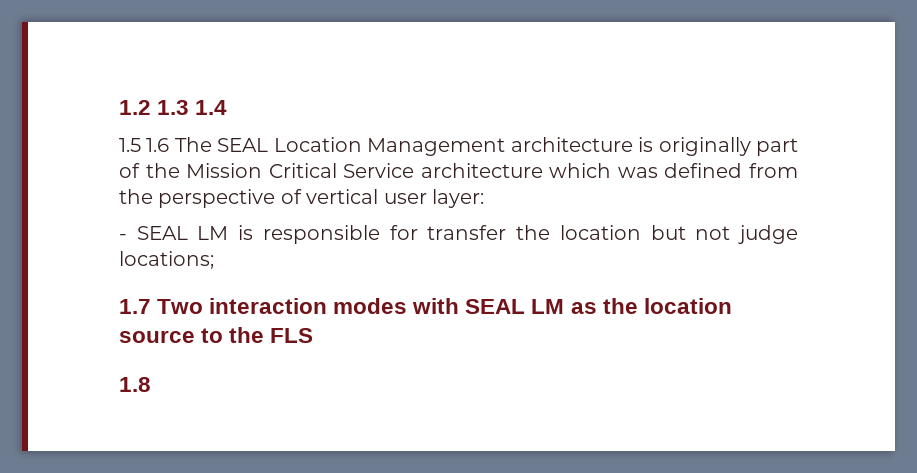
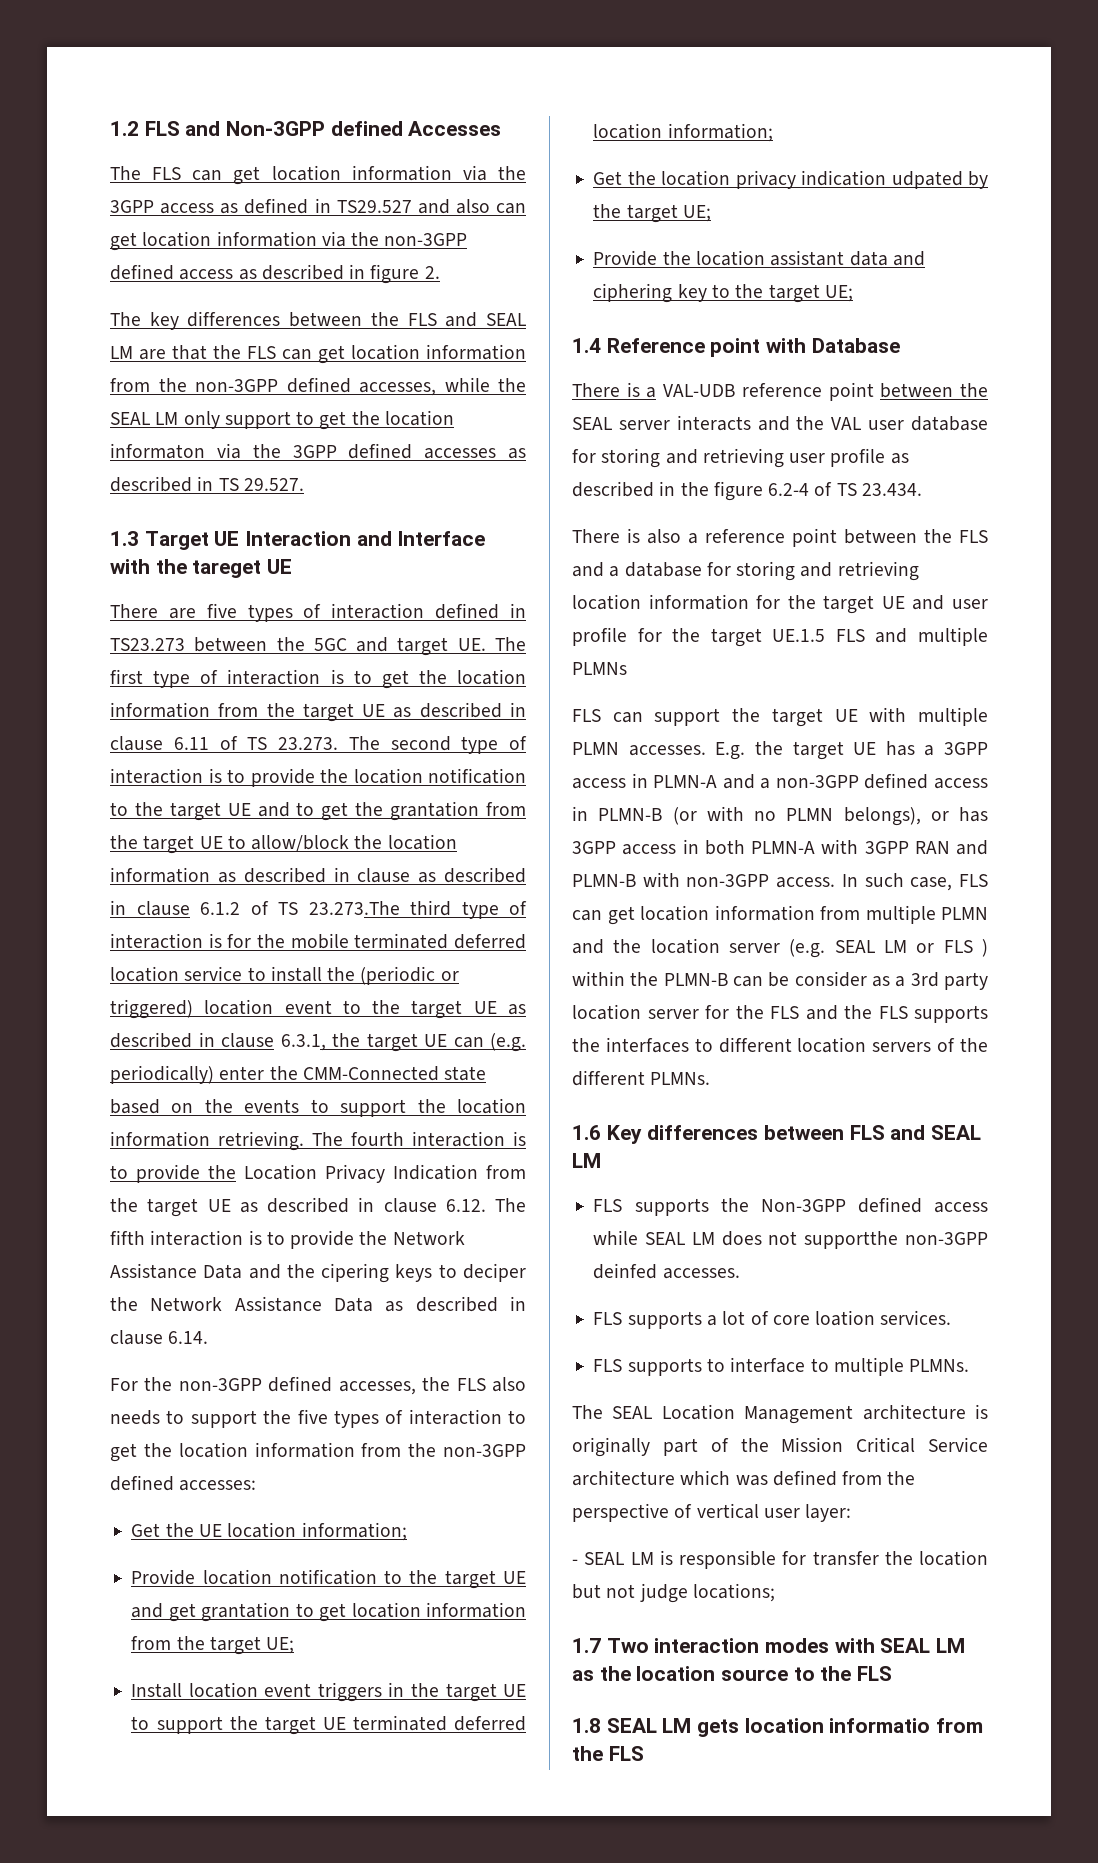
- 1.2 1.3 1.4
- 1.5 1.6 The SEAL Location Management architecture is originally part of the Mission Critical Service architecture which was defined from the perspective of vertical user layer:
+ 1.2 FLS and Non-3GPP defined Accesses
+ The FLS can get location information via the 3GPP access as defined in TS29.527 and also can get location information via the non-3GPP defined access as described in figure 2.
+ The key differences between the FLS and SEAL LM are that the FLS can get location information from the non-3GPP defined accesses, while the SEAL LM only support to get the location informaton via the 3GPP defined accesses as described in TS 29.527.
+ 1.3 Target UE Interaction and Interface with the tareget UE
+ There are five types of interaction defined in TS23.273 between the 5GC and target UE. The first type of interaction is to get the location information from the target UE as described in clause 6.11 of TS 23.273. The second type of interaction is to provide the location notification to the target UE and to get the grantation from the target UE to allow/block the location information as described in clause as described in clause 6.1.2 of TS 23.273.The third type of interaction is for the mobile terminated deferred location service to install the (periodic or triggered) location event to the target UE as described in clause 6.3.1, the target UE can (e.g. periodically) enter the CMM-Connected state based on the events to support the location information retrieving. The fourth interaction is to provide the Location Privacy Indication from the target UE as described in clause 6.12. The fifth interaction is to provide the Network Assistance Data and the cipering keys to deciper the Network Assistance Data as described in clause 6.14.
+ For the non-3GPP defined accesses, the FLS also needs to support the five types of interaction to get the location information from the non-3GPP defined accesses:
+ Get the UE location information;
+ Provide location notification to the target UE and get grantation to get location information from the target UE;
+ Install location event triggers in the target UE to support the target UE terminated deferred location information;
+ Get the location privacy indication udpated by the target UE;
+ Provide the location assistant data and ciphering key to the target UE;
+ 1.4 Reference point with Database
+ There is a VAL-UDB reference point between the SEAL server interacts and the VAL user database for storing and retrieving user profile as described in the figure 6.2-4 of TS 23.434.
+ There is also a reference point between the FLS and a database for storing and retrieving location information for the target UE and user profile for the target UE.1.5 FLS and multiple PLMNs
+ FLS can support the target UE with multiple PLMN accesses. E.g. the target UE has a 3GPP access in PLMN-A and a non-3GPP defined access in PLMN-B (or with no PLMN belongs), or has 3GPP access in both PLMN-A with 3GPP RAN and PLMN-B with non-3GPP access. In such case, FLS can get location information from multiple PLMN and the location server (e.g. SEAL LM or FLS ) within the PLMN-B can be consider as a 3rd party location server for the FLS and the FLS supports the interfaces to different location servers of the different PLMNs.
+ 1.6 Key differences between FLS and SEAL LM
+ FLS supports the Non-3GPP defined access while SEAL LM does not supportthe non-3GPP deinfed accesses.
+ FLS supports a lot of core loation services.
+ FLS supports to interface to multiple PLMNs.
+ The SEAL Location Management architecture is originally part of the Mission Critical Service architecture which was defined from the perspective of vertical user layer:
- 1.8
+ 1.8 SEAL LM gets location informatio from the FLS

